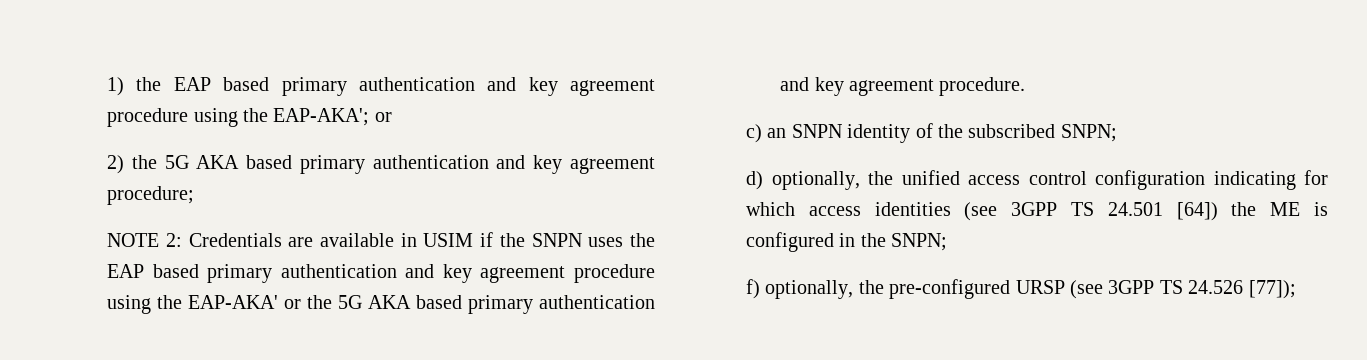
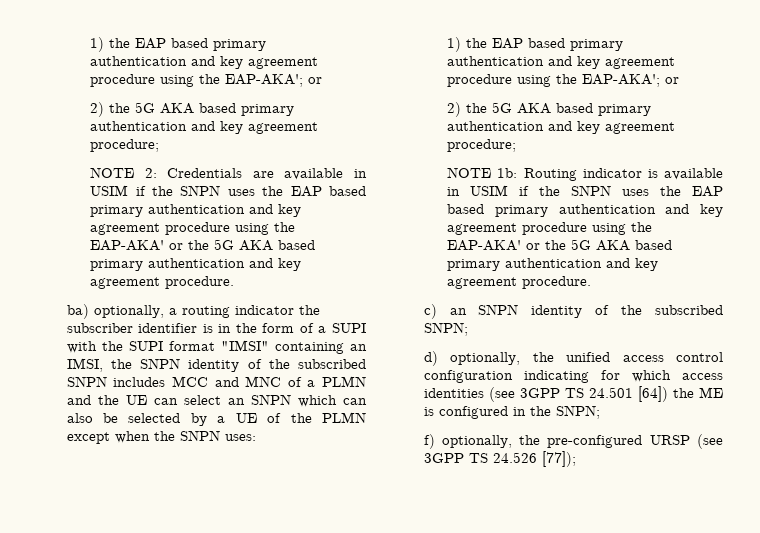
+ ba) optionally, a routing indicator the subscriber identifier is in the form of a SUPI with the SUPI format "IMSI" containing an IMSI, the SNPN identity of the subscribed SNPN includes MCC and MNC of a PLMN and the UE can select an SNPN which can also be selected by a UE of the PLMN except when the SNPN uses:
+ 1) the EAP based primary authentication and key agreement procedure using the EAP-AKA'; or
+ 2) the 5G AKA based primary authentication and key agreement procedure;
+ NOTE 1b: Routing indicator is available in USIM if the SNPN uses the EAP based primary authentication and key agreement procedure using the EAP-AKA' or the 5G AKA based primary authentication and key agreement procedure.

